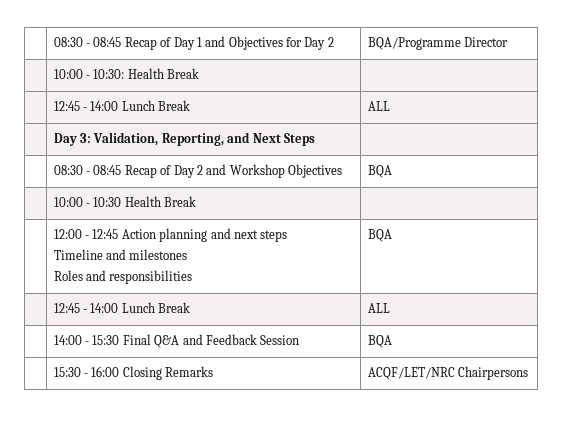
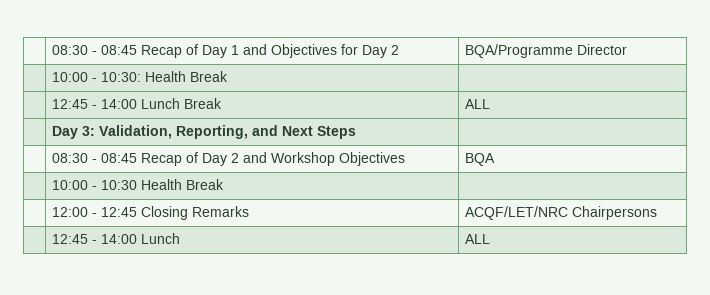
- | 12:00 - 12:45 Action planning and next steps
- Timeline and milestones
- Roles and responsibilities | BQA
- | 12:45 - 14:00 Lunch Break | ALL
- | 14:00 - 15:30 Final Q&A and Feedback Session | BQA
- | 15:30 - 16:00 Closing Remarks | ACQF/LET/NRC Chairpersons
+ | 12:00 - 12:45 Closing Remarks | ACQF/LET/NRC Chairpersons
+ | 12:45 - 14:00 Lunch | ALL

